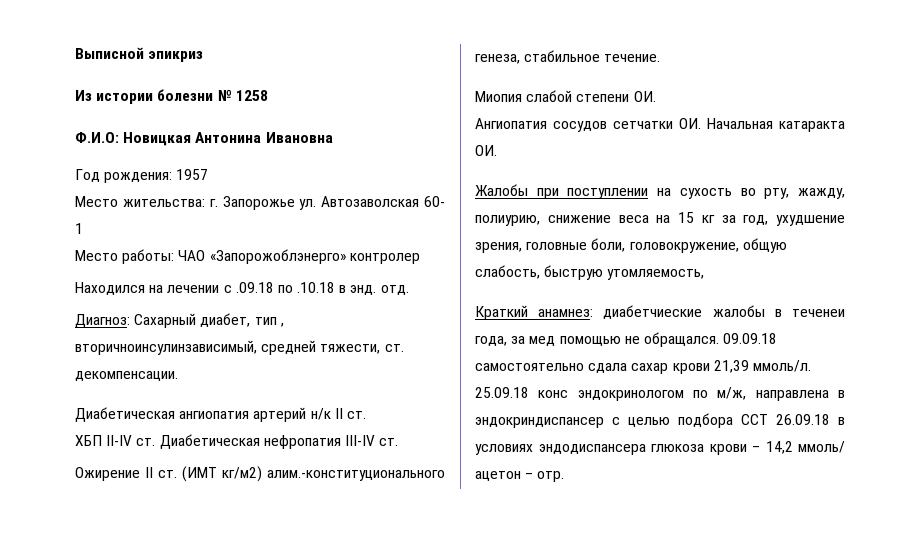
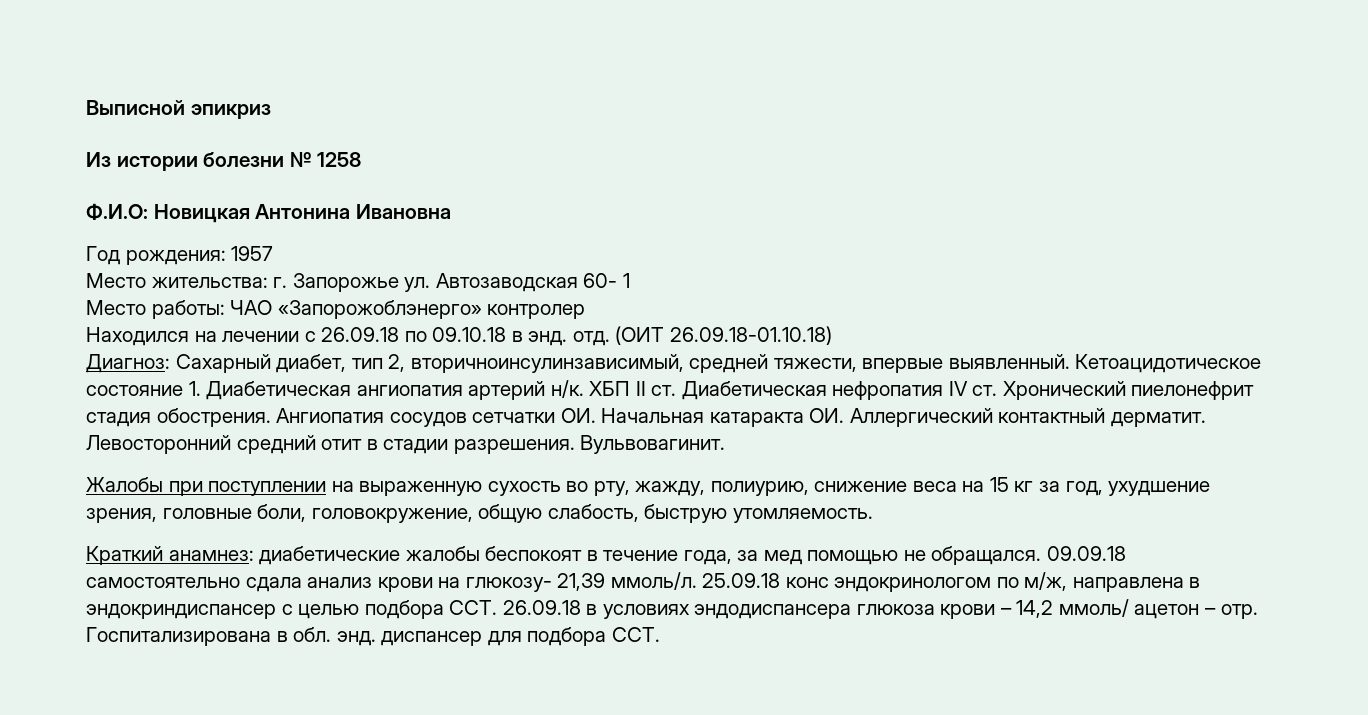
- Место жительства: г. Запорожье ул. Автозаволская 60- 1
+ Место жительства: г. Запорожье ул. Автозаводская 60- 1
- Находился на лечении с .09.18 по .10.18 в энд. отд.
+ Находился на лечении с 26.09.18 по 09.10.18 в энд. отд. (ОИТ 26.09.18-01.10.18)
- Диагноз: Сахарный диабет, тип , вторичноинсулинзависимый, средней тяжести, ст. декомпенсации.
- Диабетическая ангиопатия артерий н/к II ст.
- ХБП II-IV ст. Диабетическая нефропатия III-IV ст.
- Ожирение II ст. (ИМТ кг/м2) алим.-конституционального генеза, стабильное течение.
- Миопия слабой степени ОИ.
- Ангиопатия сосудов сетчатки ОИ. Начальная катаракта ОИ.
+ Диагноз: Сахарный диабет, тип 2, вторичноинсулинзависимый, средней тяжести, впервые выявленный. Кетоацидотическое состояние 1. Диабетическая ангиопатия артерий н/к. ХБП II ст. Диабетическая нефропатия IV ст. Хронический пиелонефрит стадия обострения. Ангиопатия сосудов сетчатки ОИ. Начальная катаракта ОИ. Аллергический контактный дерматит. Левосторонний средний отит в стадии разрешения. Вульвовагинит.
- Жалобы при поступлении на сухость во рту, жажду, полиурию, снижение веса на 15 кг за год, ухудшение зрения, головные боли, головокружение, общую слабость, быструю утомляемость,
+ Жалобы при поступлении на выраженную сухость во рту, жажду, полиурию, снижение веса на 15 кг за год, ухудшение зрения, головные боли, головокружение, общую слабость, быструю утомляемость.
- Краткий анамнез: диабетчиеские жалобы в теченеи года, за мед помощью не обращался.
+ Краткий анамнез: диабетические жалобы беспокоят в течение года, за мед помощью не обращался.
- 09.09.18 самостоятельно сдала сахар крови 21,39 ммоль/л.
+ 09.09.18 самостоятельно сдала анализ крови на глюкозу- 21,39 ммоль/л.
- 25.09.18 конс эндокринологом по м/ж, направлена в эндокриндиспансер с целью подбора ССТ 26.09.18 в условиях эндодиспансера глюкоза крови – 14,2 ммоль/ ацетон – отр.
+ 25.09.18 конс эндокринологом по м/ж, направлена в эндокриндиспансер с целью подбора ССТ. 26.09.18 в условиях эндодиспансера глюкоза крови – 14,2 ммоль/ ацетон – отр.
+ Госпитализирована в обл. энд. диспансер для подбора ССТ.

